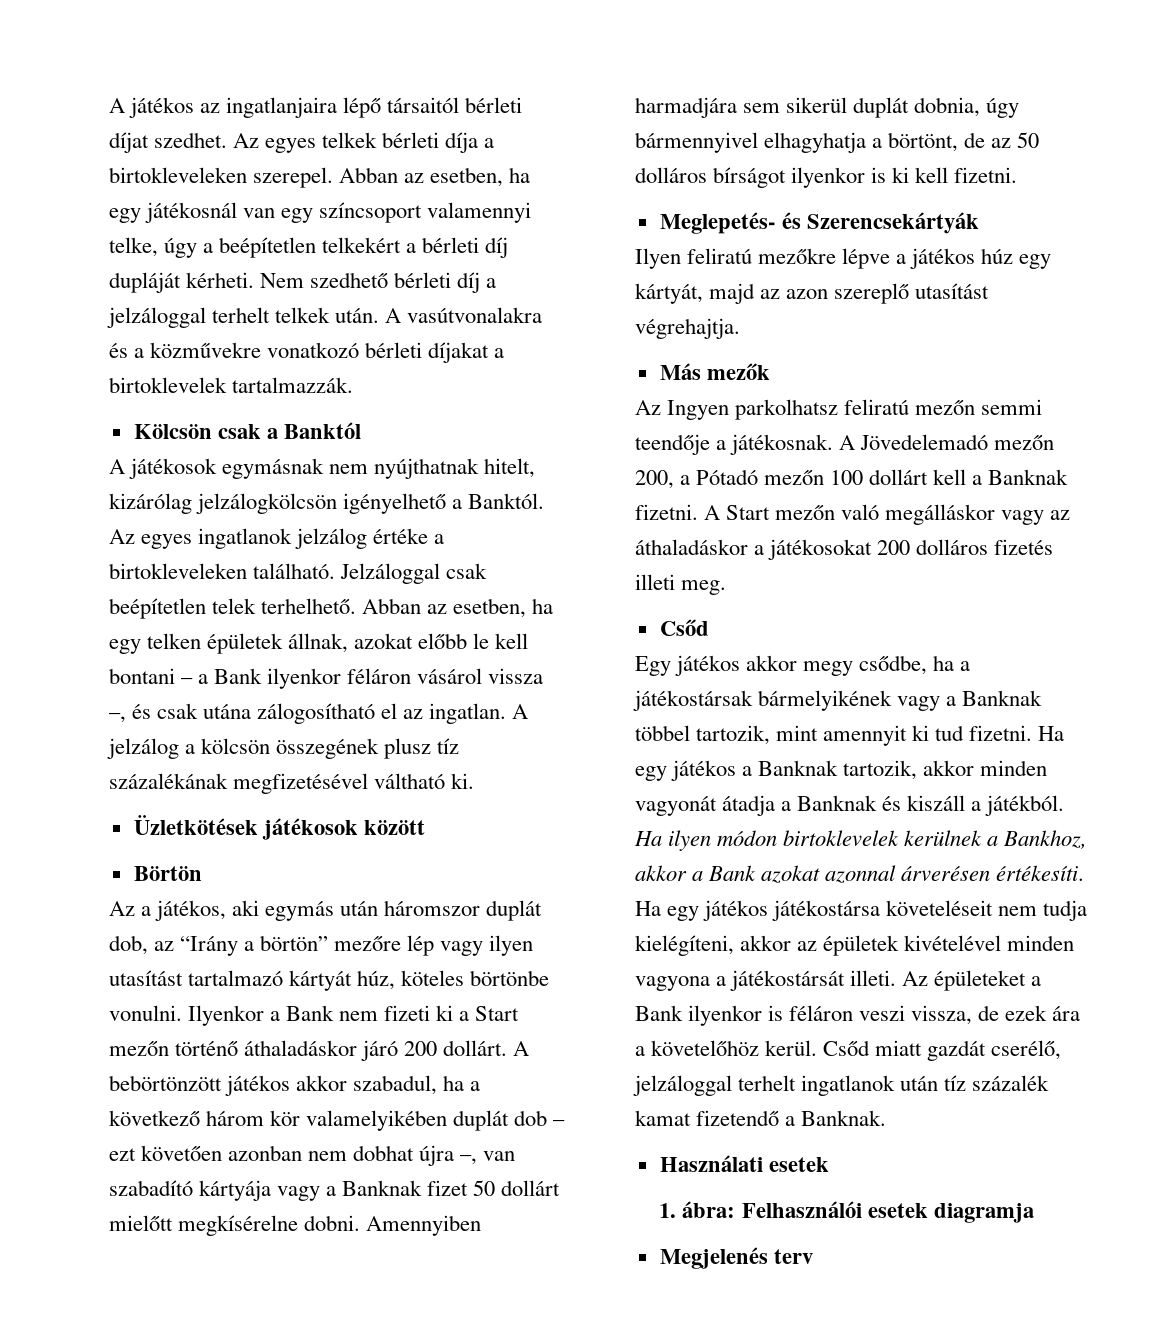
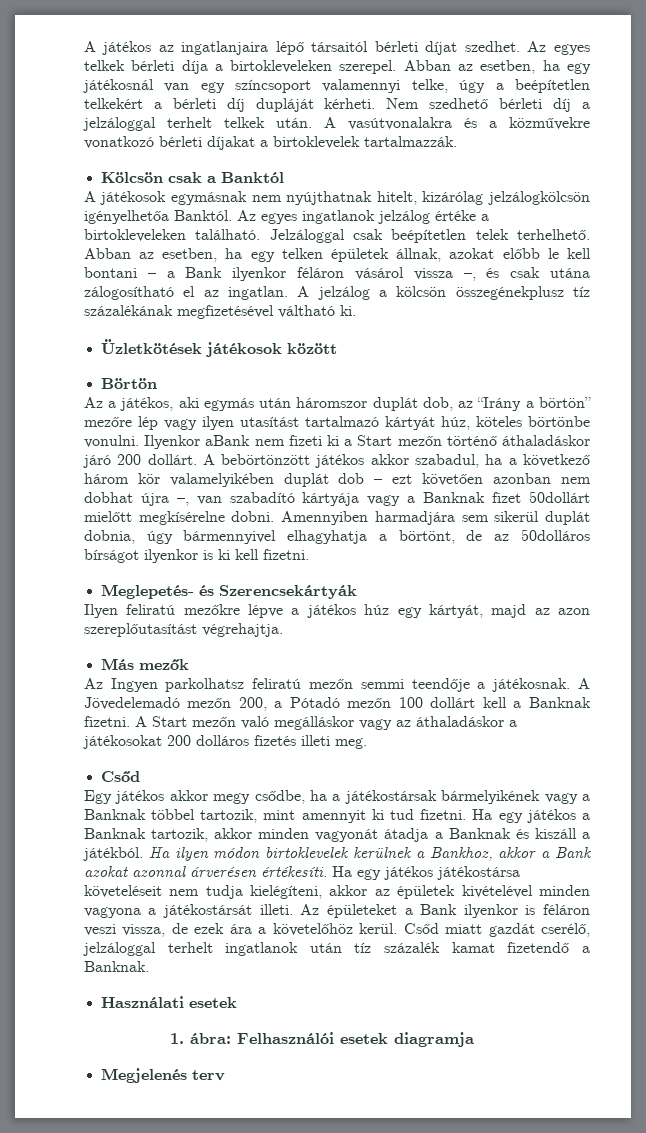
- A játékosok egymásnak nem nyújthatnak hitelt, kizárólag jelzálogkölcsön igényelhető a Banktól.
+ A játékosok egymásnak nem nyújthatnak hitelt, kizárólag jelzálogkölcsön igényelhetőa Banktól.
- A jelzálog a kölcsön összegének plusz tíz százalékának megfizetésével váltható ki.
+ A jelzálog a kölcsön összegénekplusz tíz százalékának megfizetésével váltható ki.
- Ilyenkor a Bank nem fizeti ki a Start mezőn történő áthaladáskor járó 200 dollárt.
+ Ilyenkor aBank nem fizeti ki a Start mezőn történő áthaladáskor járó 200 dollárt.
- A bebörtönzött játékos akkor szabadul, ha a következő három kör valamelyikében duplát dob – ezt követően azonban nem dobhat újra –, van szabadító kártyája vagy a Banknak fizet 50 dollárt mielőtt megkísérelne dobni.
+ A bebörtönzött játékos akkor szabadul, ha a következő három kör valamelyikében duplát dob – ezt követően azonban nem dobhat újra –, van szabadító kártyája vagy a Banknak fizet 50dollárt mielőtt megkísérelne dobni.
- Amennyiben harmadjára sem sikerül duplát dobnia, úgy bármennyivel elhagyhatja a börtönt, de az 50 dolláros bírságot ilyenkor is ki kell fizetni.
+ Amennyiben harmadjára sem sikerül duplát dobnia, úgy bármennyivel elhagyhatja a börtönt, de az 50dolláros bírságot ilyenkor is ki kell fizetni.
- Ilyen feliratú mezőkre lépve a játékos húz egy kártyát, majd az azon szereplő utasítást végrehajtja.
+ Ilyen feliratú mezőkre lépve a játékos húz egy kártyát, majd az azon szereplőutasítást végrehajtja.

